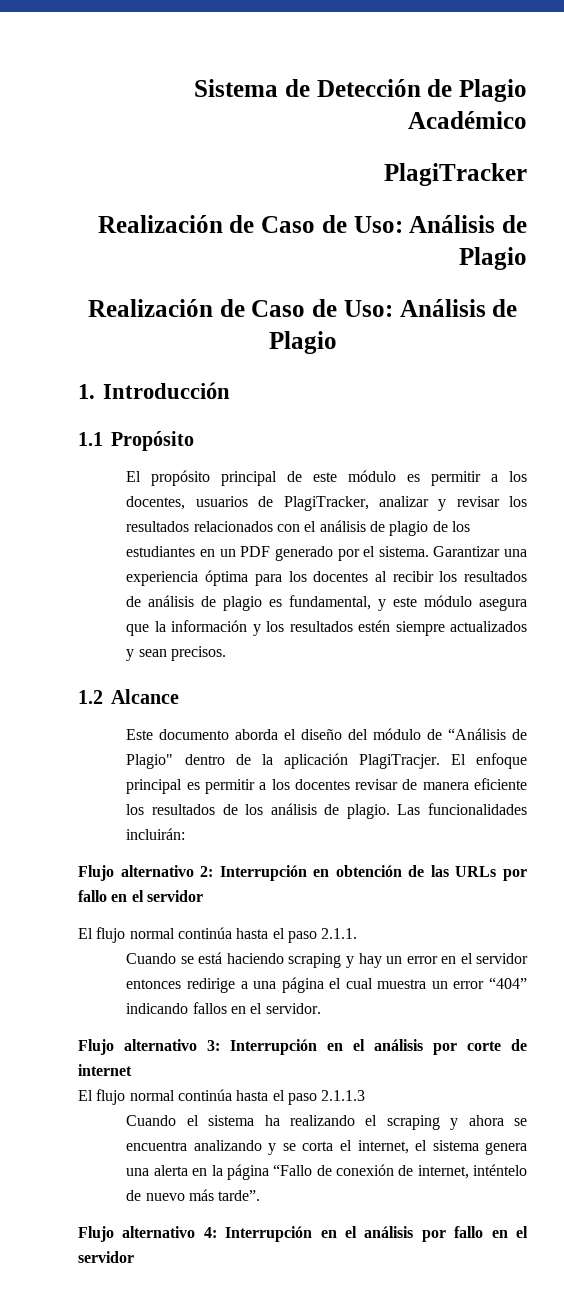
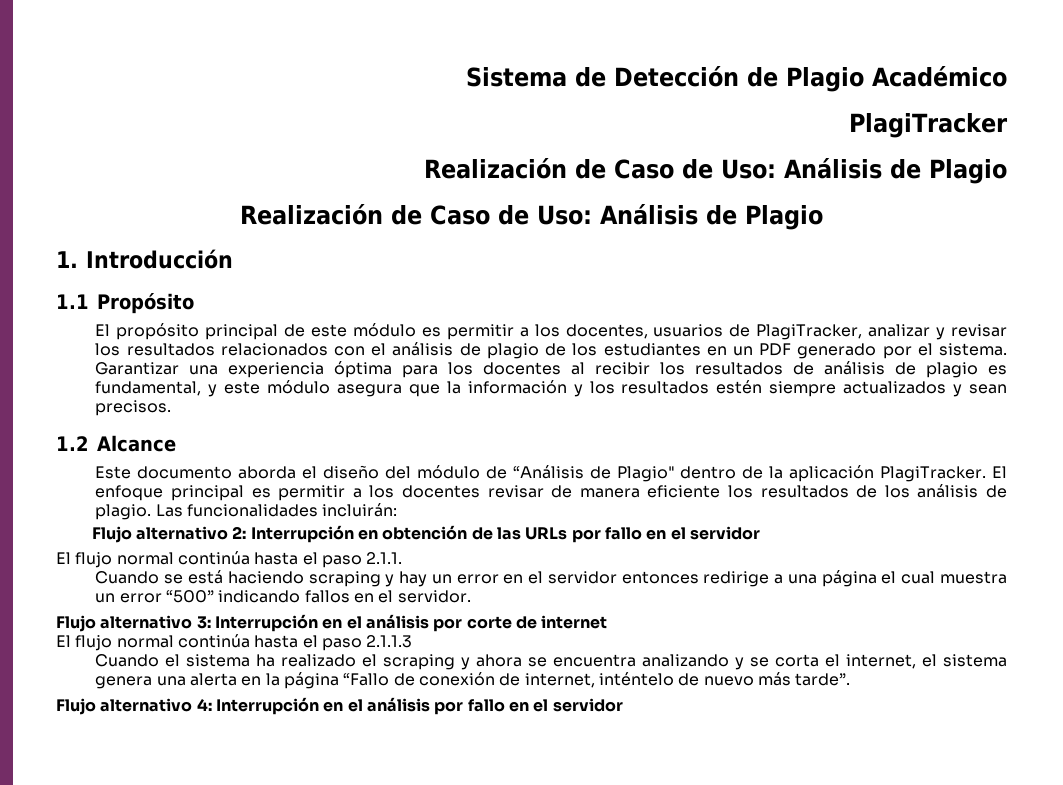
- Este documento aborda el diseño del módulo de “Análisis de Plagio" dentro de la aplicación PlagiTracjer.
+ Este documento aborda el diseño del módulo de “Análisis de Plagio" dentro de la aplicación PlagiTracker.
- Cuando se está haciendo scraping y hay un error en el servidor entonces redirige a una página el cual muestra un error “404” indicando fallos en el servidor.
+ Cuando se está haciendo scraping y hay un error en el servidor entonces redirige a una página el cual muestra un error “500” indicando fallos en el servidor.
- Cuando el sistema ha realizando el scraping y ahora se encuentra analizando y se corta el internet, el sistema genera una alerta en la página “Fallo de conexión de internet, inténtelo de nuevo más tarde”.
+ Cuando el sistema ha realizado el scraping y ahora se encuentra analizando y se corta el internet, el sistema genera una alerta en la página “Fallo de conexión de internet, inténtelo de nuevo más tarde”.

